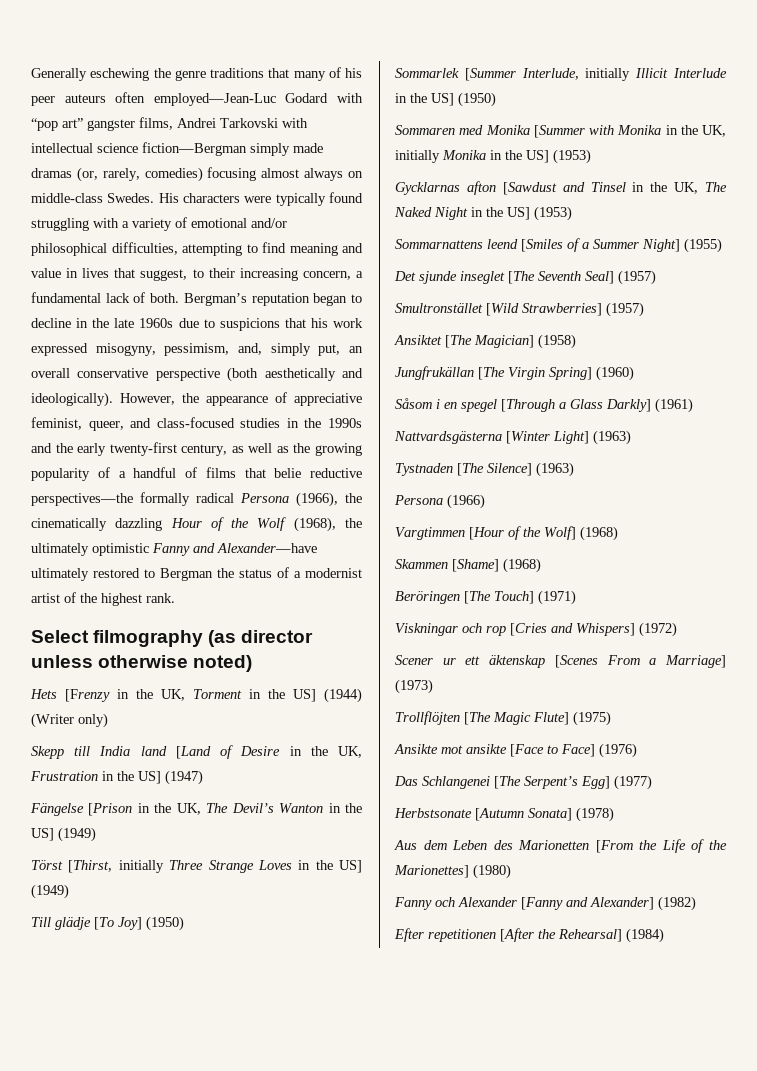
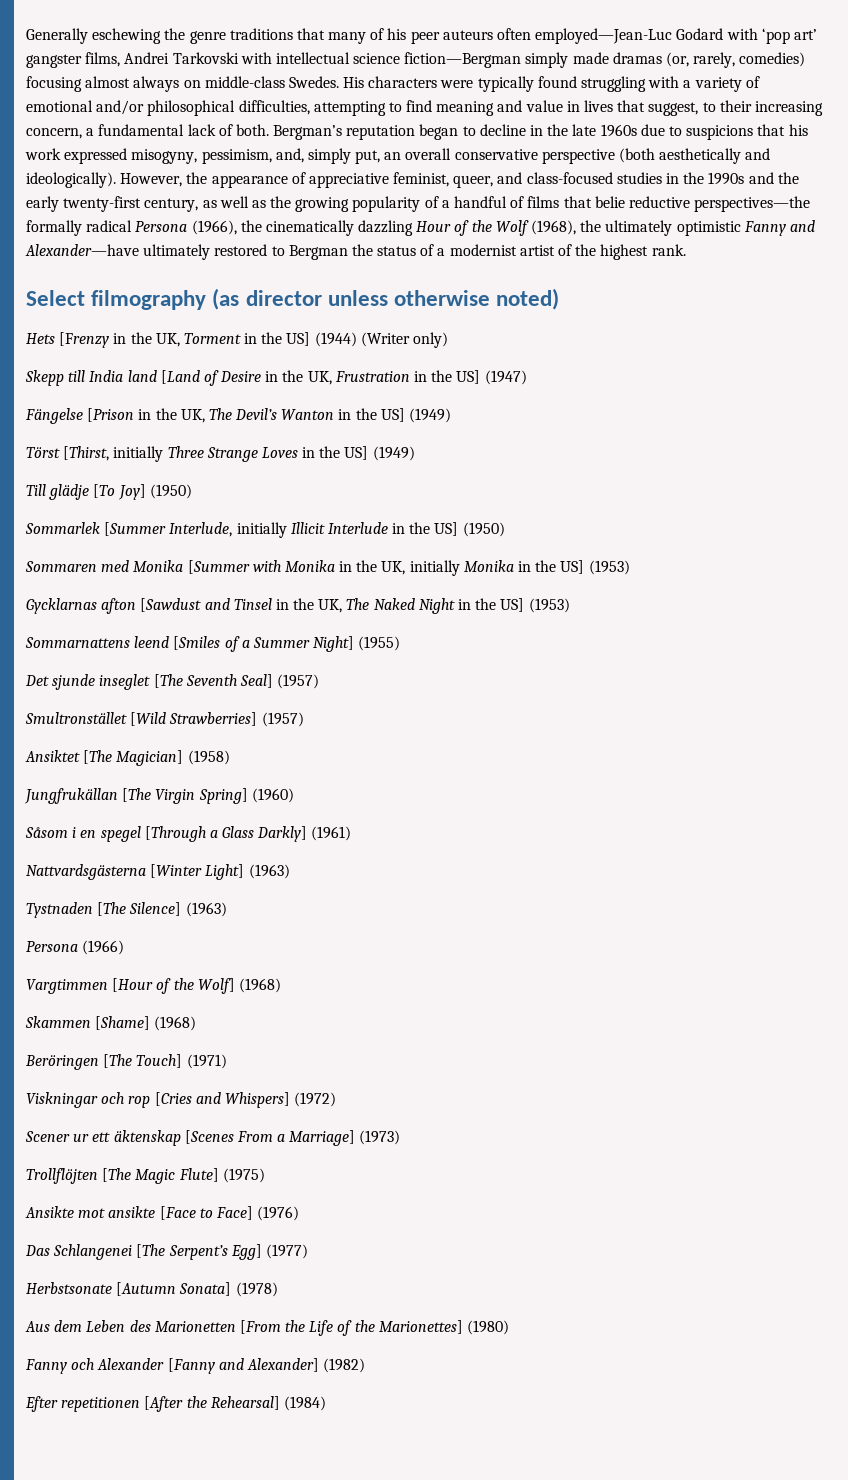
- Generally eschewing the genre traditions that many of his peer auteurs often employed—Jean-Luc Godard with “pop art” gangster films, Andrei Tarkovski with intellectual science fiction—Bergman simply made dramas (or, rarely, comedies) focusing almost always on middle-class Swedes.
+ Generally eschewing the genre traditions that many of his peer auteurs often employed—Jean-Luc Godard with ‘pop art’ gangster films, Andrei Tarkovski with intellectual science fiction—Bergman simply made dramas (or, rarely, comedies) focusing almost always on middle-class Swedes.

